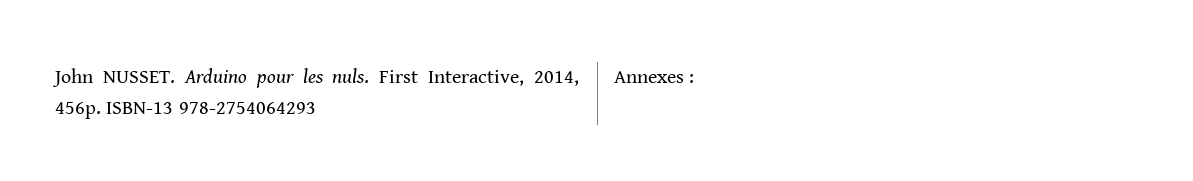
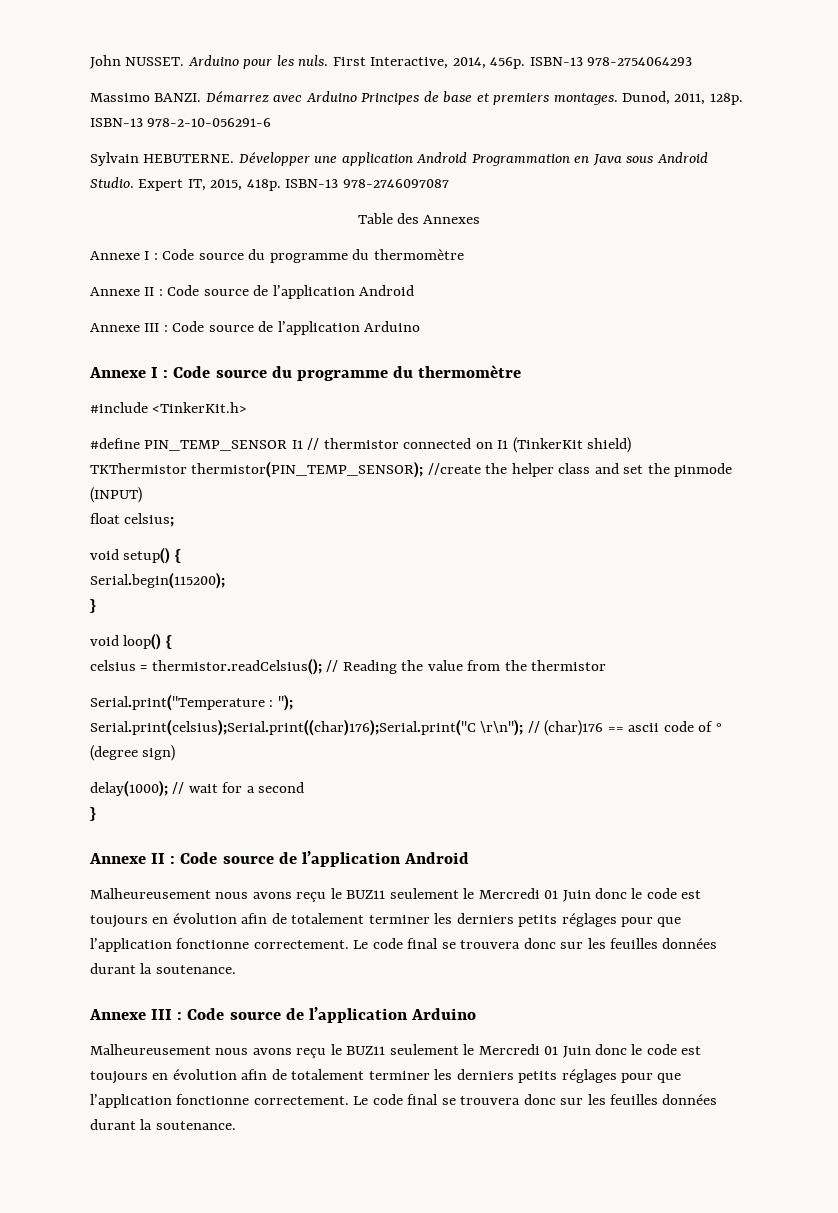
- Annexes :
+ Massimo BANZI. Démarrez avec Arduino Principes de base et premiers montages. Dunod, 2011, 128p. ISBN-13 978-2-10-056291-6
+ Sylvain HEBUTERNE. Développer une application Android Programmation en Java sous Android Studio. Expert IT, 2015, 418p. ISBN-13 978-2746097087
+ Table des Annexes
+ Annexe I : Code source du programme du thermomètre
+ Annexe II : Code source de l’application Android
+ Annexe III : Code source de l’application Arduino
+ Annexe I : Code source du programme du thermomètre
+ #include <TinkerKit.h>
+ #define PIN_TEMP_SENSOR I1 // thermistor connected on I1 (TinkerKit shield)
+ TKThermistor thermistor(PIN_TEMP_SENSOR); //create the helper class and set the pinmode (INPUT)
+ float celsius;
+ void setup() {
+ Serial.begin(115200);
+ }
+ void loop() {
+ celsius = thermistor.readCelsius(); // Reading the value from the thermistor
+ Serial.print("Temperature : ");
+ Serial.print(celsius);Serial.print((char)176);Serial.print("C \r\n"); // (char)176 == ascii code of ° (degree sign)
+ delay(1000); // wait for a second
+ }
+ Annexe II : Code source de l’application Android
+ Malheureusement nous avons reçu le BUZ11 seulement le Mercredi 01 Juin donc le code est toujours en évolution afin de totalement terminer les derniers petits réglages pour que l’application fonctionne correctement. Le code final se trouvera donc sur les feuilles données durant la soutenance.
+ Annexe III : Code source de l’application Arduino
+ Malheureusement nous avons reçu le BUZ11 seulement le Mercredi 01 Juin donc le code est toujours en évolution afin de totalement terminer les derniers petits réglages pour que l’application fonctionne correctement. Le code final se trouvera donc sur les feuilles données durant la soutenance.

